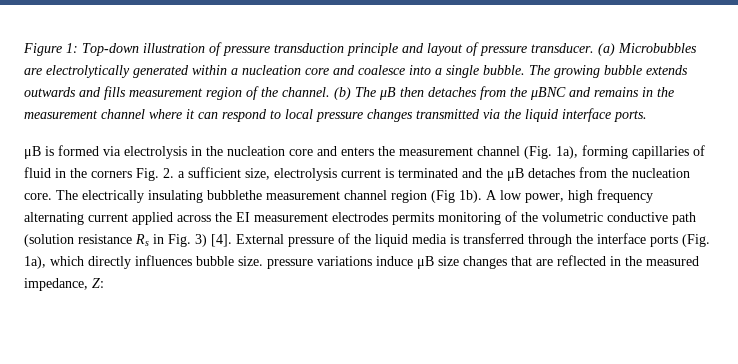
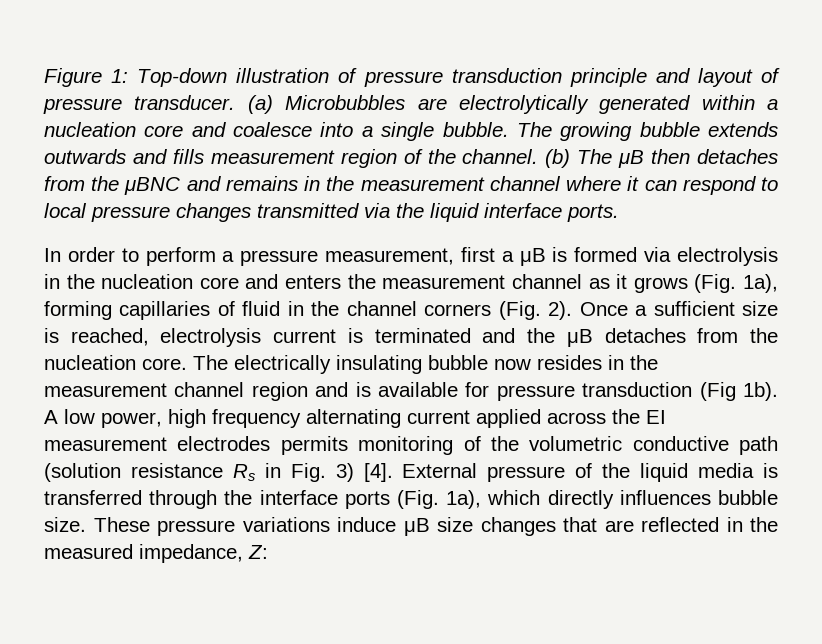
- μB is formed via electrolysis in the nucleation core and enters the measurement channel (Fig. 1a), forming capillaries of fluid in the corners Fig. 2. a sufficient size, electrolysis current is terminated and the μB detaches from the nucleation core.
+ In order to perform a pressure measurement, first a μB is formed via electrolysis in the nucleation core and enters the measurement channel as it grows (Fig. 1a), forming capillaries of fluid in the channel corners (Fig. 2). Once a sufficient size is reached, electrolysis current is terminated and the μB detaches from the nucleation core.
- The electrically insulating bubblethe measurement channel region (Fig 1b).
+ The electrically insulating bubble now resides in the measurement channel region and is available for pressure transduction (Fig 1b).
- External pressure of the liquid media is transferred through the interface ports (Fig. 1a), which directly influences bubble size. pressure variations induce μB size changes that are reflected in the measured impedance, Z:
+ External pressure of the liquid media is transferred through the interface ports (Fig. 1a), which directly influences bubble size. These pressure variations induce μB size changes that are reflected in the measured impedance, Z:

